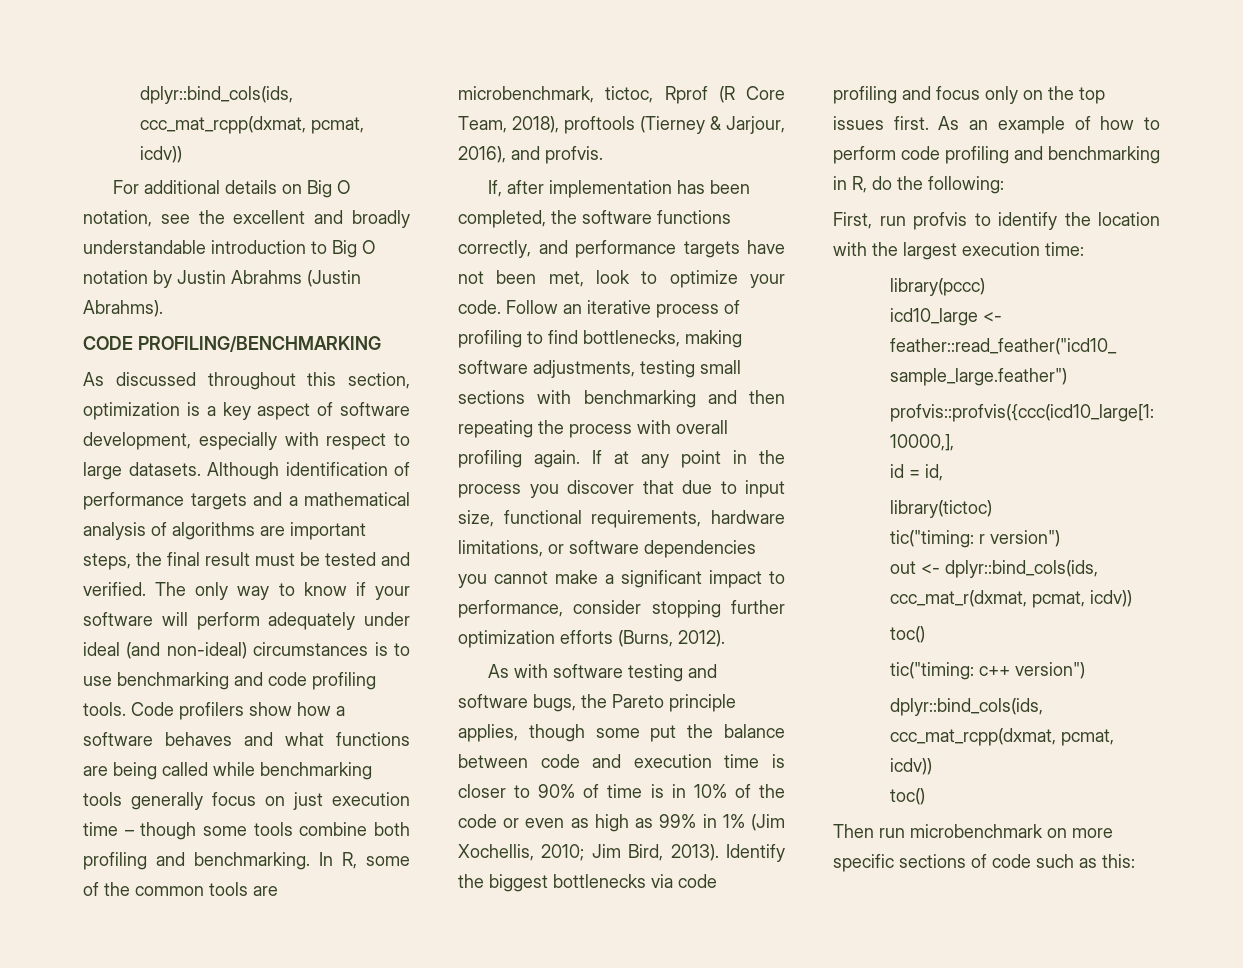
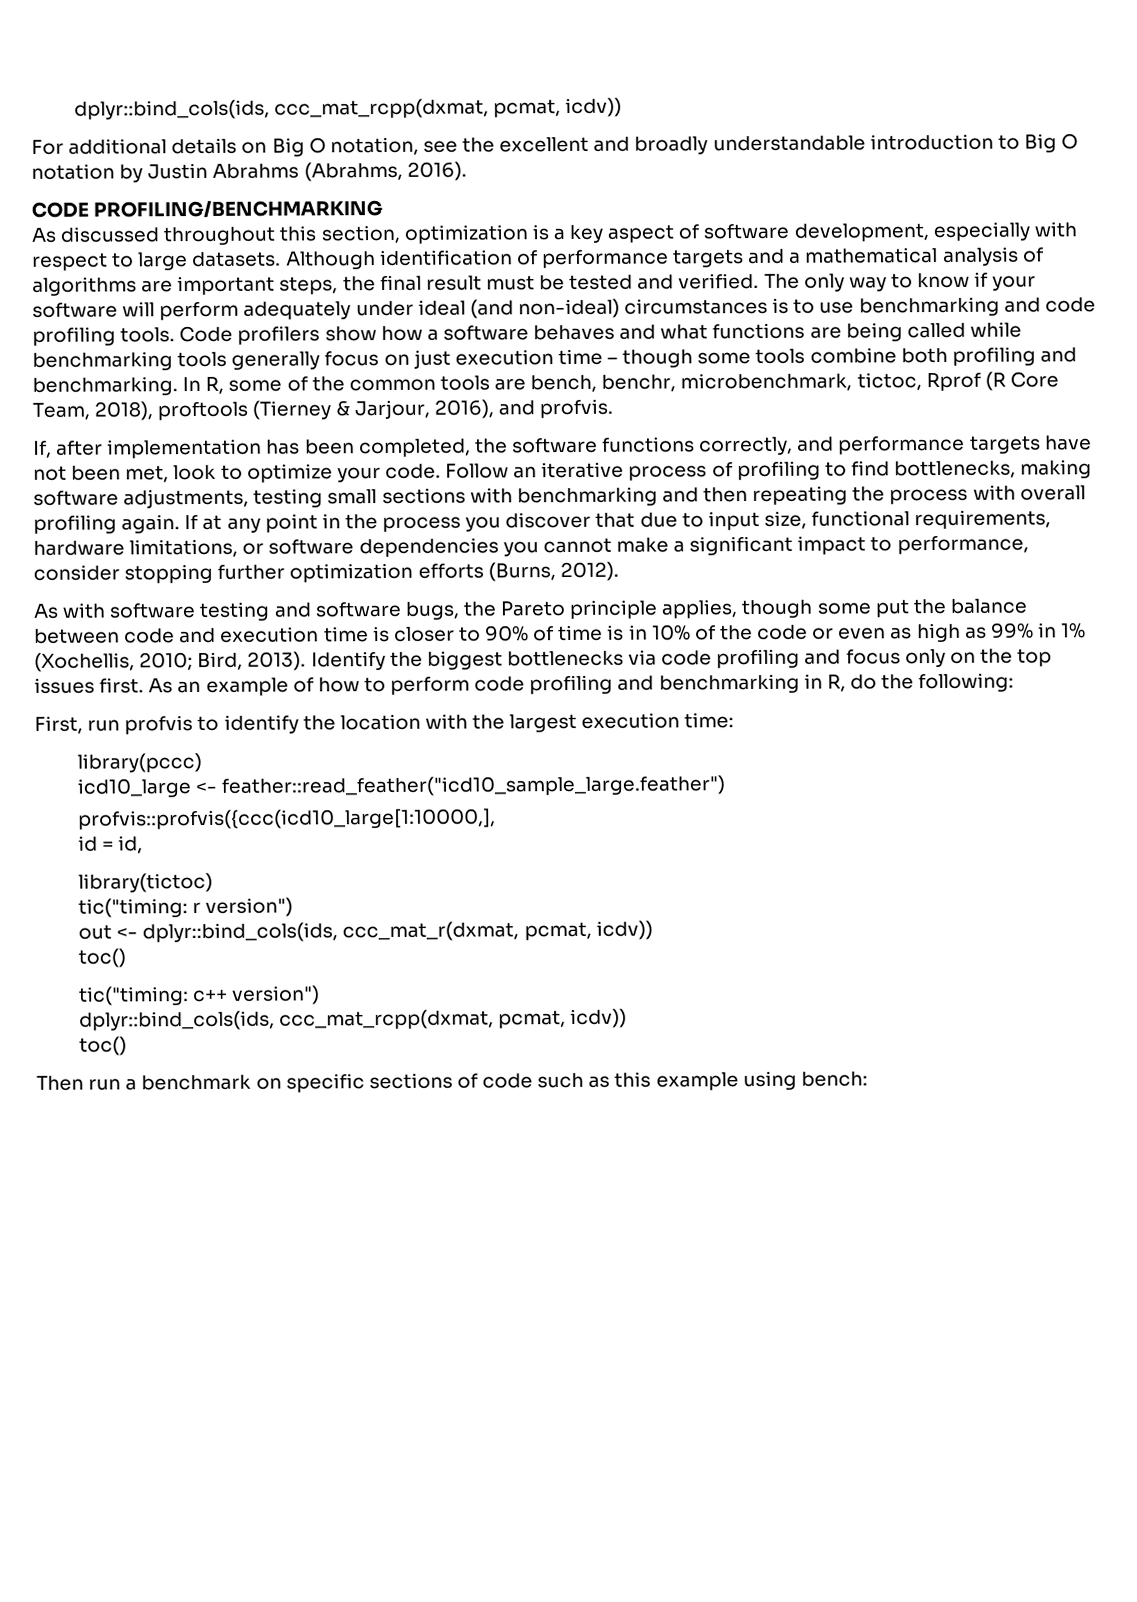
- For additional details on Big O notation, see the excellent and broadly understandable introduction to Big O notation by Justin Abrahms (Justin Abrahms).
+ For additional details on Big O notation, see the excellent and broadly understandable introduction to Big O notation by Justin Abrahms (Abrahms, 2016).
- In R, some of the common tools are microbenchmark, tictoc, Rprof (R Core Team, 2018), proftools (Tierney & Jarjour, 2016), and profvis.
+ In R, some of the common tools are bench, benchr, microbenchmark, tictoc, Rprof (R Core Team, 2018), proftools (Tierney & Jarjour, 2016), and profvis.
- As with software testing and software bugs, the Pareto principle applies, though some put the balance between code and execution time is closer to 90% of time is in 10% of the code or even as high as 99% in 1% (Jim Xochellis, 2010; Jim Bird, 2013).
+ As with software testing and software bugs, the Pareto principle applies, though some put the balance between code and execution time is closer to 90% of time is in 10% of the code or even as high as 99% in 1% (Xochellis, 2010; Bird, 2013).
- Then run microbenchmark on more specific sections of code such as this:
+ Then run a benchmark on specific sections of code such as this example using bench:

